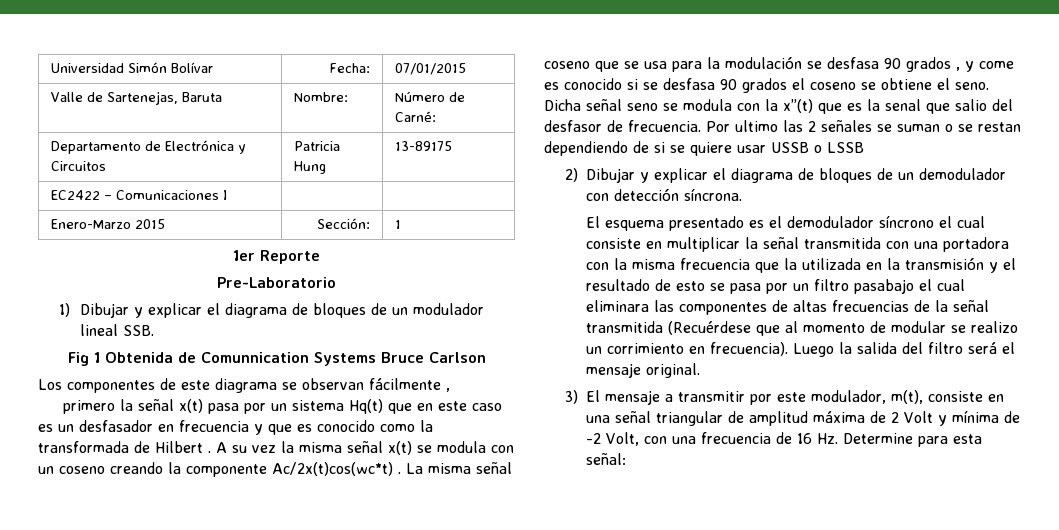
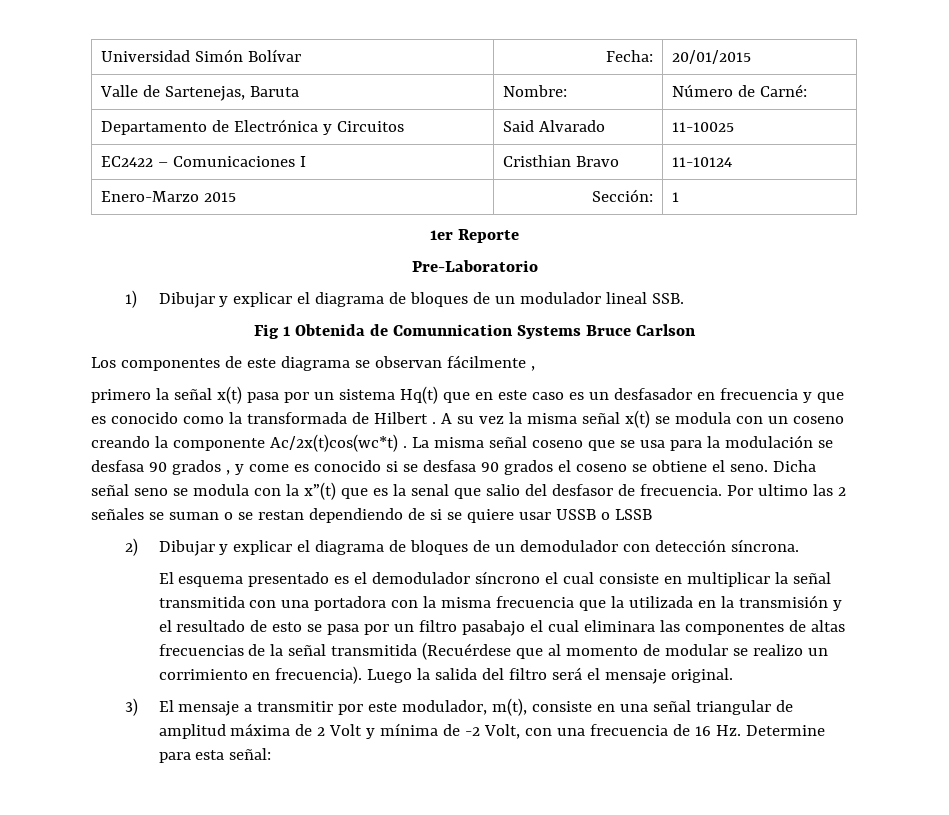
- Universidad Simón Bolívar | Fecha: | 07/01/2015
+ Universidad Simón Bolívar | Fecha: | 20/01/2015
- Departamento de Electrónica y Circuitos | Patricia Hung | 13-89175
+ Departamento de Electrónica y Circuitos | Said Alvarado | 11-10025
- EC2422 – Comunicaciones I | |
+ EC2422 – Comunicaciones I | Cristhian Bravo | 11-10124

